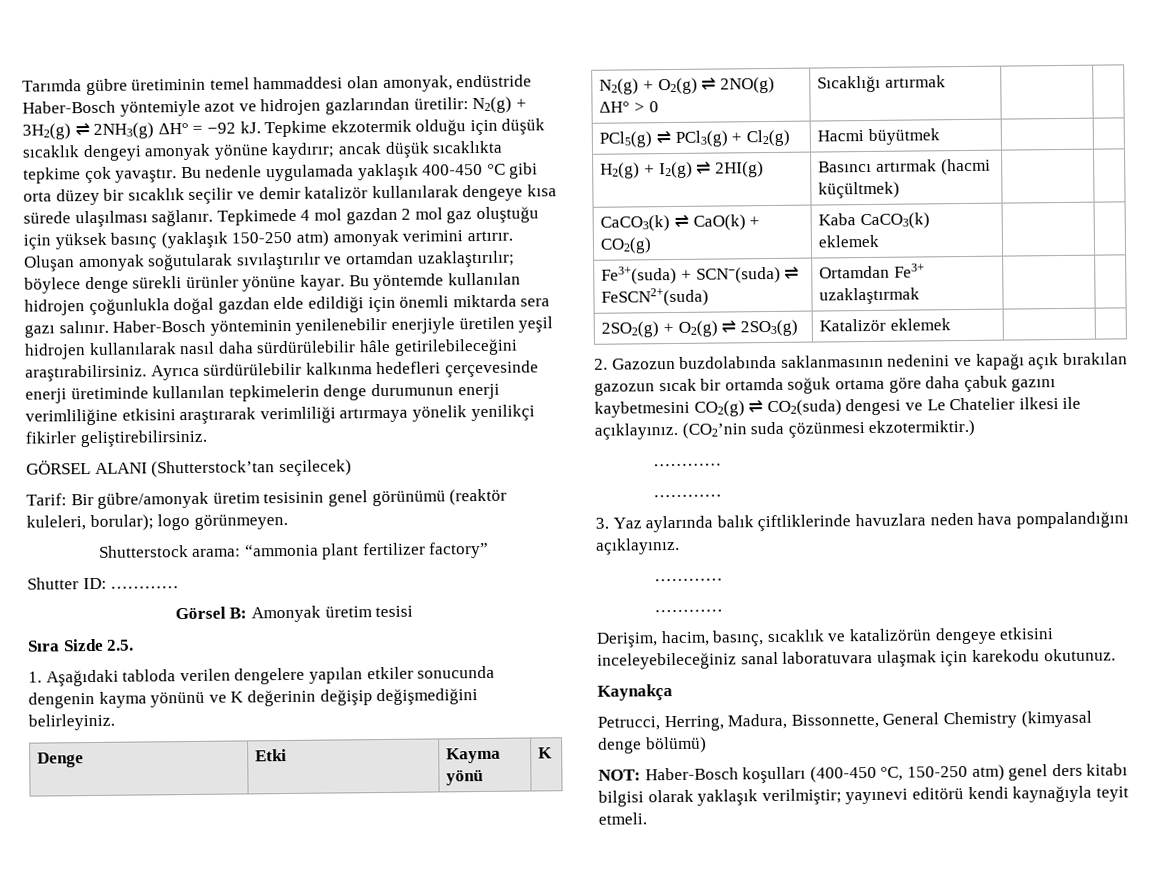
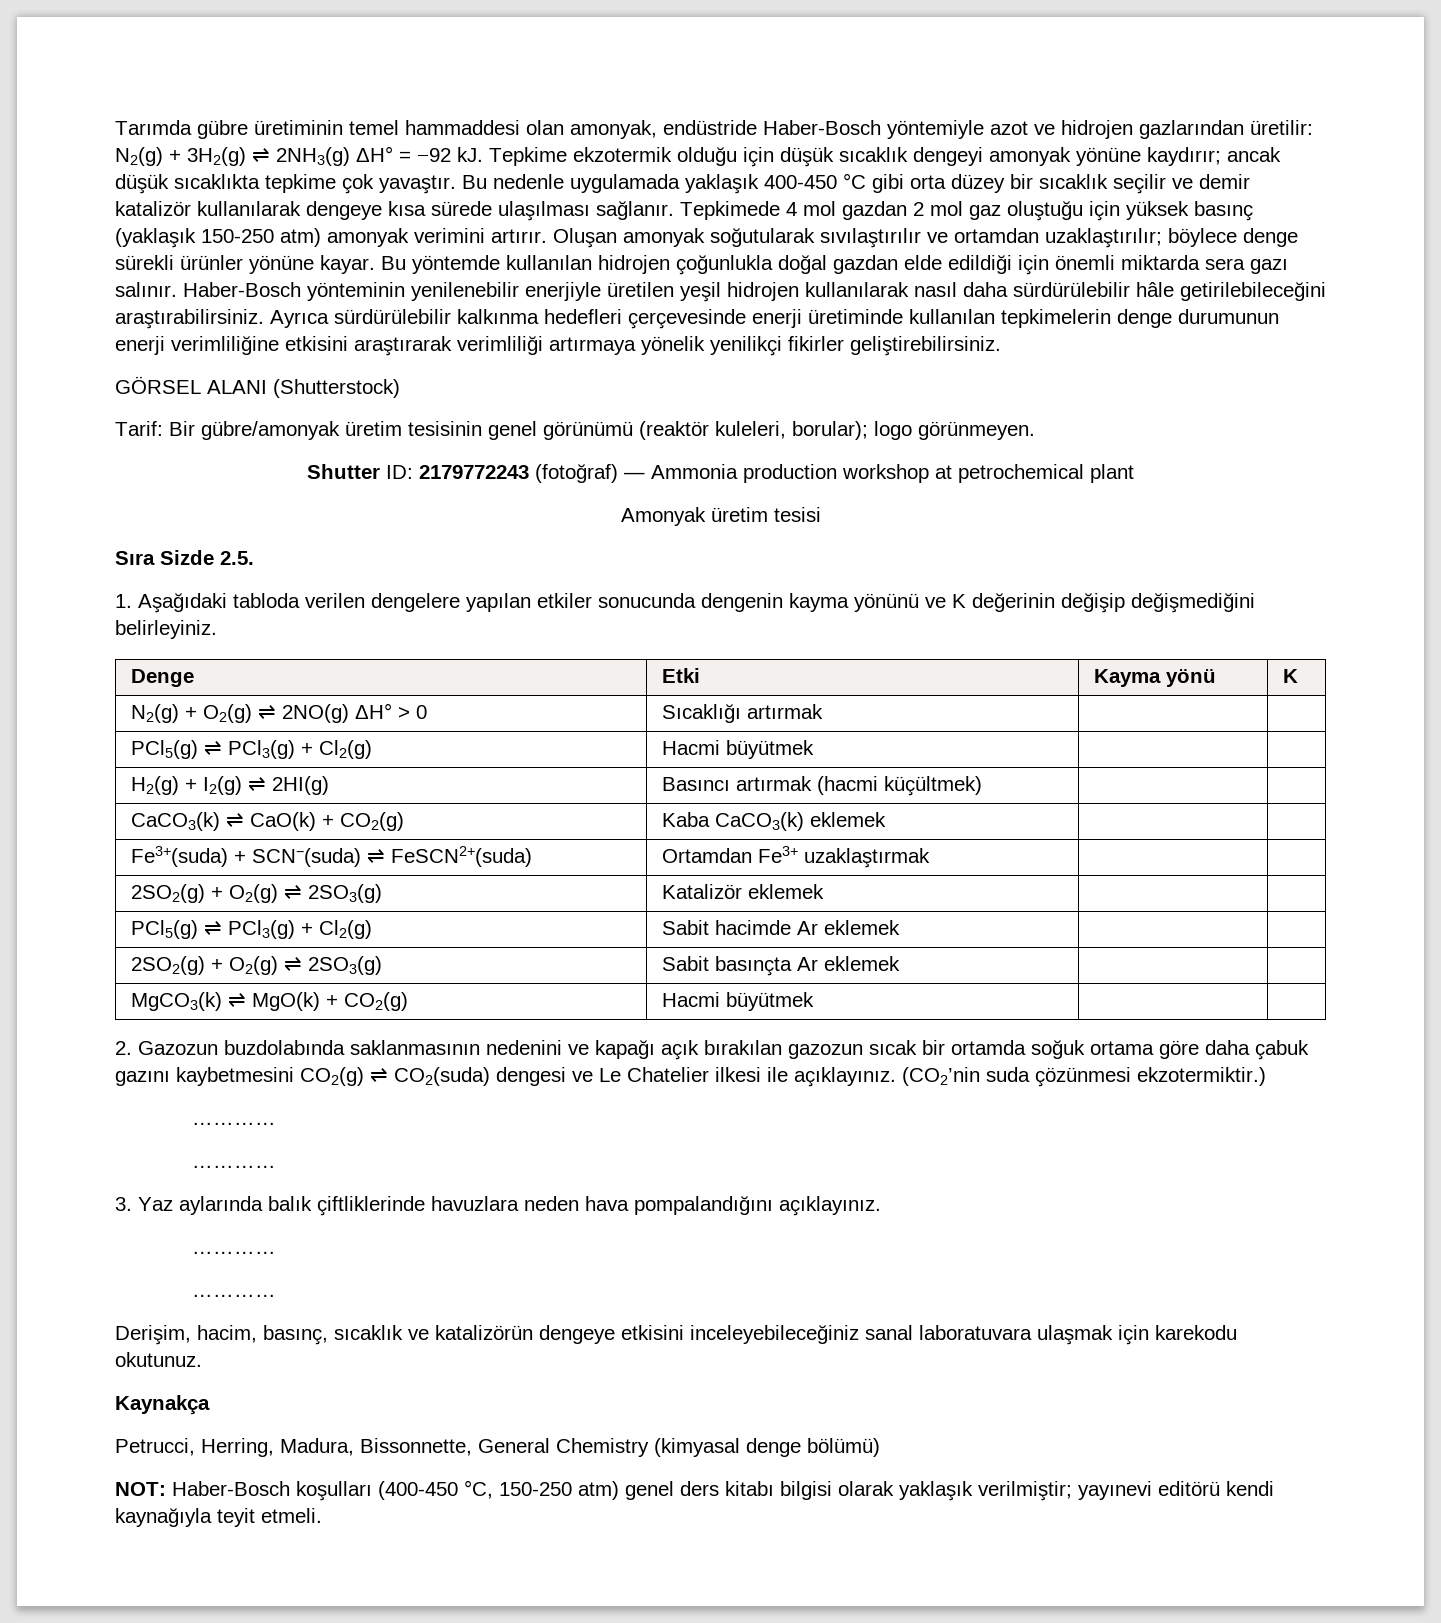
- GÖRSEL ALANI (Shutterstock’tan seçilecek)
+ GÖRSEL ALANI (Shutterstock)
- Shutterstock arama: “ammonia plant fertilizer factory”
- Shutter ID: …………
- Görsel B: Amonyak üretim tesisi
+ Shutter ID: 2179772243 (fotoğraf) — Ammonia production workshop at petrochemical plant
+ Amonyak üretim tesisi
+ PCl5(g) ⇌ PCl3(g) + Cl2(g) | Sabit hacimde Ar eklemek | |
+ 2SO2(g) + O2(g) ⇌ 2SO3(g) | Sabit basınçta Ar eklemek | |
+ MgCO3(k) ⇌ MgO(k) + CO2(g) | Hacmi büyütmek | |

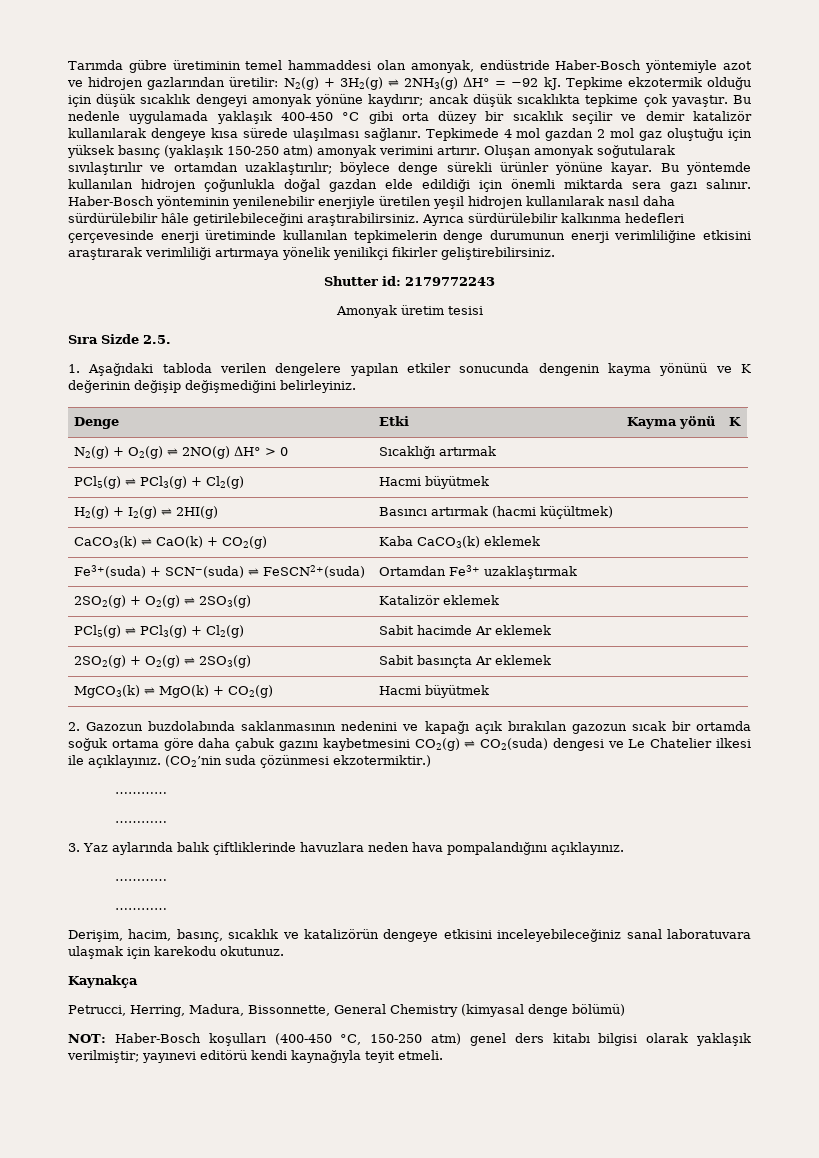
- GÖRSEL ALANI (Shutterstock)
- Tarif: Bir gübre/amonyak üretim tesisinin genel görünümü (reaktör kuleleri, borular); logo görünmeyen.
- Shutter ID: 2179772243 (fotoğraf) — Ammonia production workshop at petrochemical plant
+ Shutter id: 2179772243

